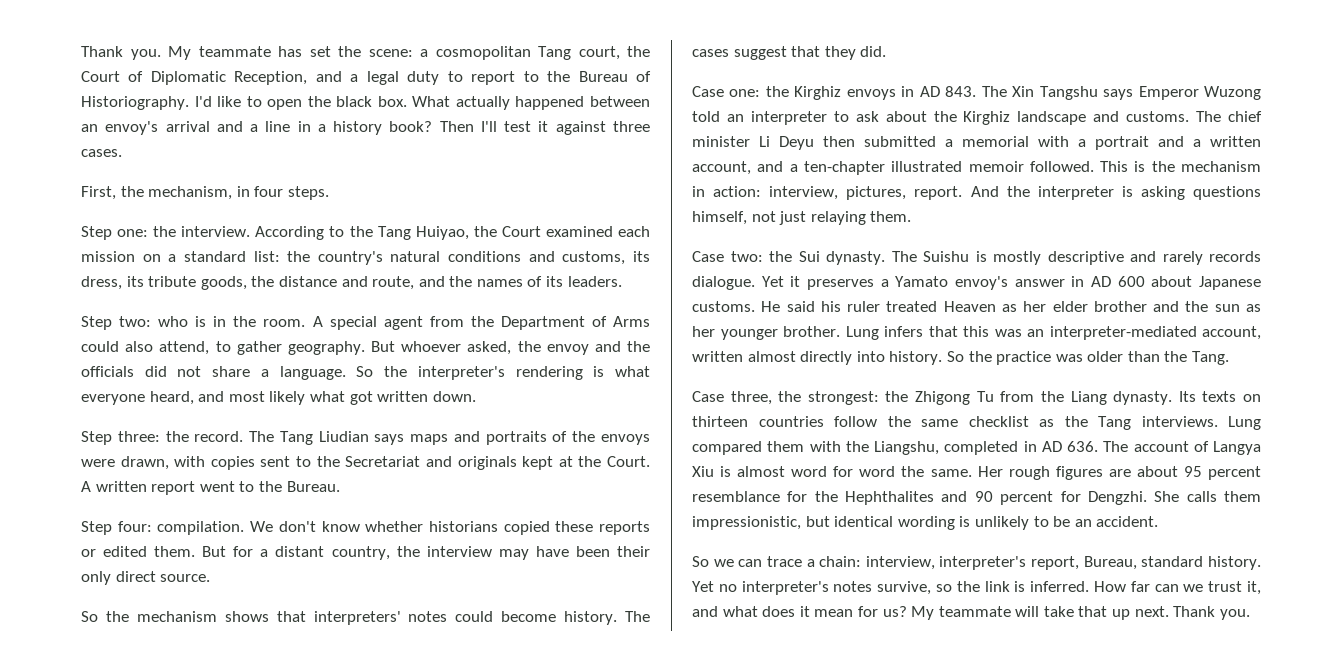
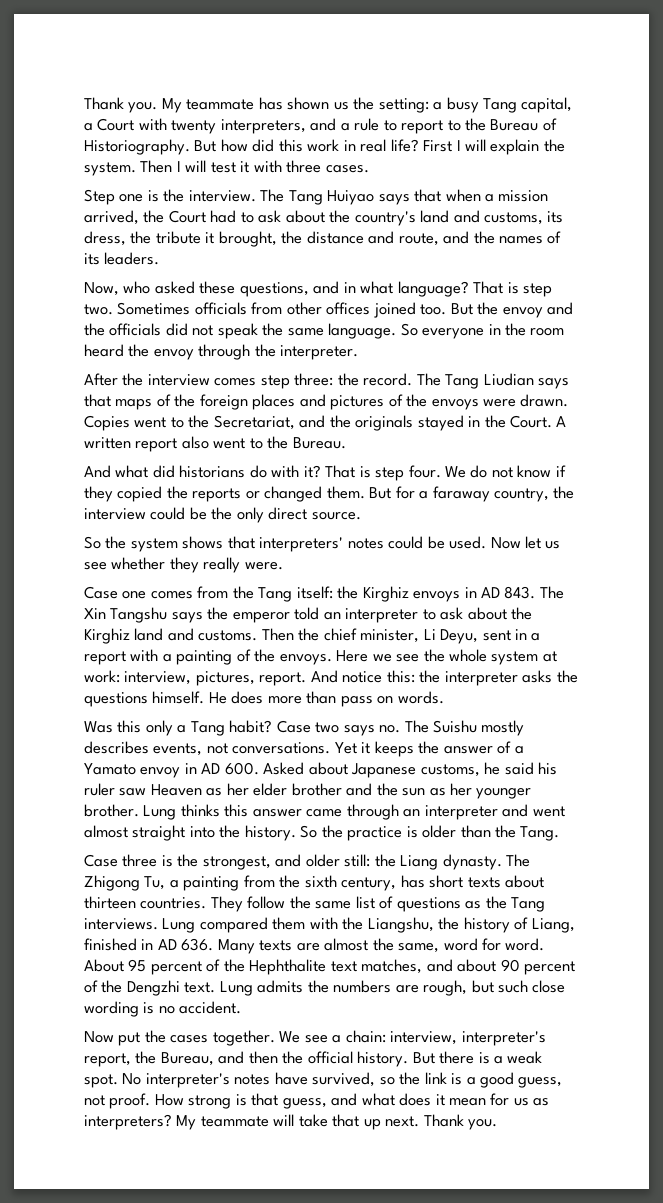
- My teammate has set the scene: a cosmopolitan Tang court, the Court of Diplomatic Reception, and a legal duty to report to the Bureau of Historiography.
+ My teammate has shown us the setting: a busy Tang capital, a Court with twenty interpreters, and a rule to report to the Bureau of Historiography.
- I'd like to open the black box. What actually happened between an envoy's arrival and a line in a history book? Then I'll test it against three cases.
+ But how did this work in real life? First I will explain the system. Then I will test it with three cases.
- First, the mechanism, in four steps.
- Step one: the interview. According to the Tang Huiyao, the Court examined each mission on a standard list: the country's natural conditions and customs, its dress, its tribute goods, the distance and route, and the names of its leaders.
+ Step one is the interview. The Tang Huiyao says that when a mission arrived, the Court had to ask about the country's land and customs, its dress, the tribute it brought, the distance and route, and the names of its leaders.
- Step two: who is in the room. A special agent from the Department of Arms could also attend, to gather geography. But whoever asked, the envoy and the officials did not share a language. So the interpreter's rendering is what everyone heard, and most likely what got written down.
- Step three: the record.
+ Now, who asked these questions, and in what language? That is step two. Sometimes officials from other offices joined too. But the envoy and the officials did not speak the same language. So everyone in the room heard the envoy through the interpreter.
+ After the interview comes step three: the record.
- The Tang Liudian says maps and portraits of the envoys were drawn, with copies sent to the Secretariat and originals kept at the Court.
+ The Tang Liudian says that maps of the foreign places and pictures of the envoys were drawn. Copies went to the Secretariat, and the originals stayed in the Court.
- A written report went to the Bureau.
+ A written report also went to the Bureau.
- Step four: compilation. We don't know whether historians copied these reports or edited them.
+ And what did historians do with it? That is step four. We do not know if they copied the reports or changed them.
- But for a distant country, the interview may have been their only direct source.
+ But for a faraway country, the interview could be the only direct source.
- So the mechanism shows that interpreters' notes could become history. The cases suggest that they did.
- Case one: the Kirghiz envoys in AD 843. The Xin Tangshu says Emperor Wuzong told an interpreter to ask about the Kirghiz landscape and customs.
+ So the system shows that interpreters' notes could be used. Now let us see whether they really were.
+ Case one comes from the Tang itself: the Kirghiz envoys in AD 843. The Xin Tangshu says the emperor told an interpreter to ask about the Kirghiz land and customs.
- The chief minister Li Deyu then submitted a memorial with a portrait and a written account, and a ten-chapter illustrated memoir followed. This is the mechanism in action: interview, pictures, report. And the interpreter is asking questions himself, not just relaying them.
- Case two: the Sui dynasty. The Suishu is mostly descriptive and rarely records dialogue. Yet it preserves a Yamato envoy's answer in AD 600 about Japanese customs. He said his ruler treated Heaven as her elder brother and the sun as her younger brother.
+ Then the chief minister, Li Deyu, sent in a report with a painting of the envoys. Here we see the whole system at work: interview, pictures, report. And notice this: the interpreter asks the questions himself. He does more than pass on words.
+ Was this only a Tang habit? Case two says no. The Suishu mostly describes events, not conversations. Yet it keeps the answer of a Yamato envoy in AD 600. Asked about Japanese customs, he said his ruler saw Heaven as her elder brother and the sun as her younger brother.
- Lung infers that this was an interpreter-mediated account, written almost directly into history.
+ Lung thinks this answer came through an interpreter and went almost straight into the history.
- So the practice was older than the Tang.
+ So the practice is older than the Tang.
- Case three, the strongest: the Zhigong Tu from the Liang dynasty. Its texts on thirteen countries follow the same checklist as the Tang interviews.
+ Case three is the strongest, and older still: the Liang dynasty. The Zhigong Tu, a painting from the sixth century, has short texts about thirteen countries. They follow the same list of questions as the Tang interviews.
- Lung compared them with the Liangshu, completed in AD 636. The account of Langya Xiu is almost word for word the same. Her rough figures are about 95 percent resemblance for the Hephthalites and 90 percent for Dengzhi. She calls them impressionistic, but identical wording is unlikely to be an accident.
- So we can trace a chain: interview, interpreter's report, Bureau, standard history. Yet no interpreter's notes survive, so the link is inferred. How far can we trust it, and what does it mean for us?
+ Lung compared them with the Liangshu, the history of Liang, finished in AD 636. Many texts are almost the same, word for word. About 95 percent of the Hephthalite text matches, and about 90 percent of the Dengzhi text. Lung admits the numbers are rough, but such close wording is no accident.
+ Now put the cases together. We see a chain: interview, interpreter's report, the Bureau, and then the official history. But there is a weak spot. No interpreter's notes have survived, so the link is a good guess, not proof. How strong is that guess, and what does it mean for us as interpreters?

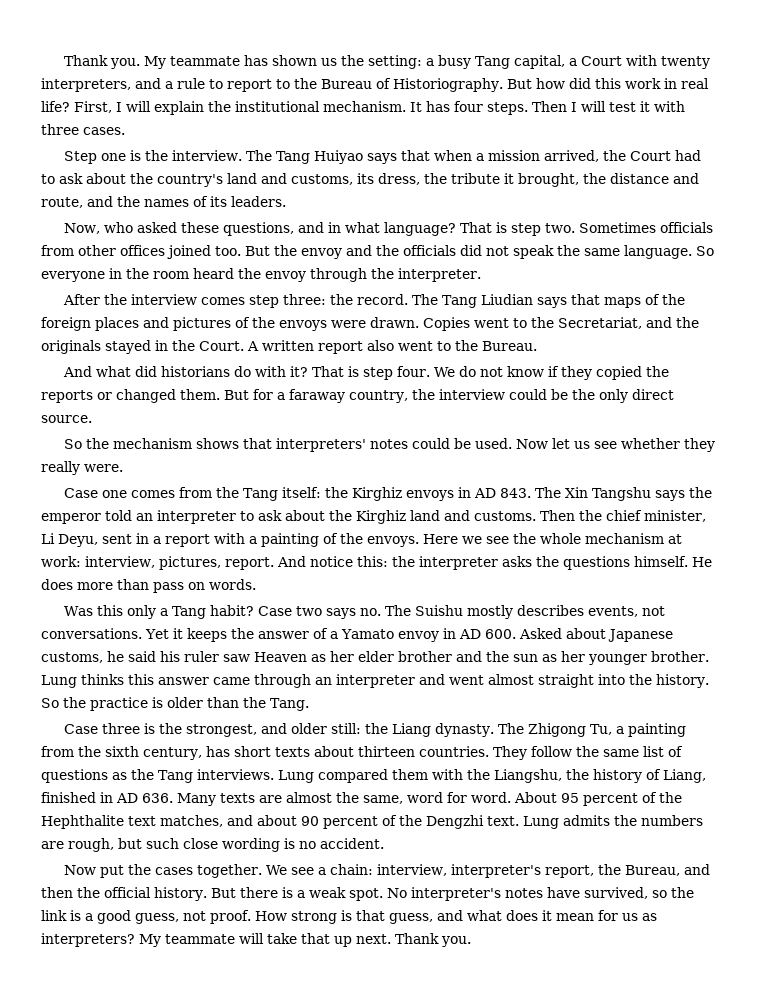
- First I will explain the system.
+ First, I will explain the institutional mechanism. It has four steps.
- So the system shows that interpreters' notes could be used.
+ So the mechanism shows that interpreters' notes could be used.
- Here we see the whole system at work: interview, pictures, report.
+ Here we see the whole mechanism at work: interview, pictures, report.

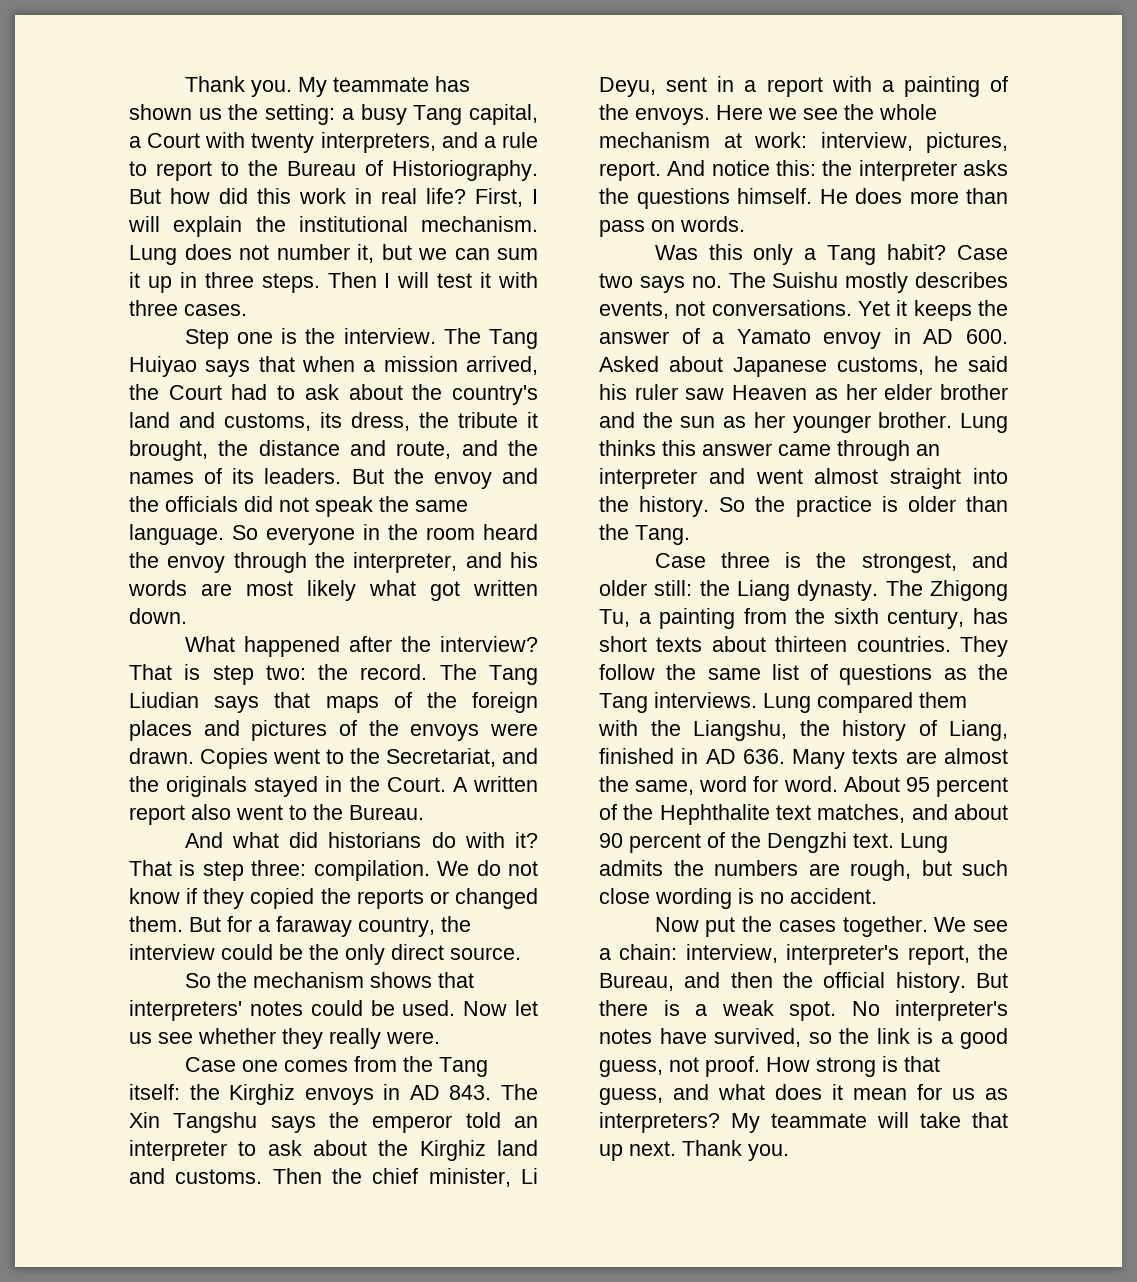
- It has four steps.
+ Lung does not number it, but we can sum it up in three steps.
- The Tang Huiyao says that when a mission arrived, the Court had to ask about the country's land and customs, its dress, the tribute it brought, the distance and route, and the names of its leaders.
- Now, who asked these questions, and in what language? That is step two. Sometimes officials from other offices joined too. But the envoy and the officials did not speak the same language.
+ The Tang Huiyao says that when a mission arrived, the Court had to ask about the country's land and customs, its dress, the tribute it brought, the distance and route, and the names of its leaders. But the envoy and the officials did not speak the same language.
- So everyone in the room heard the envoy through the interpreter.
- After the interview comes step three: the record.
+ So everyone in the room heard the envoy through the interpreter, and his words are most likely what got written down.
+ What happened after the interview? That is step two: the record.
- That is step four.
+ That is step three: compilation.

